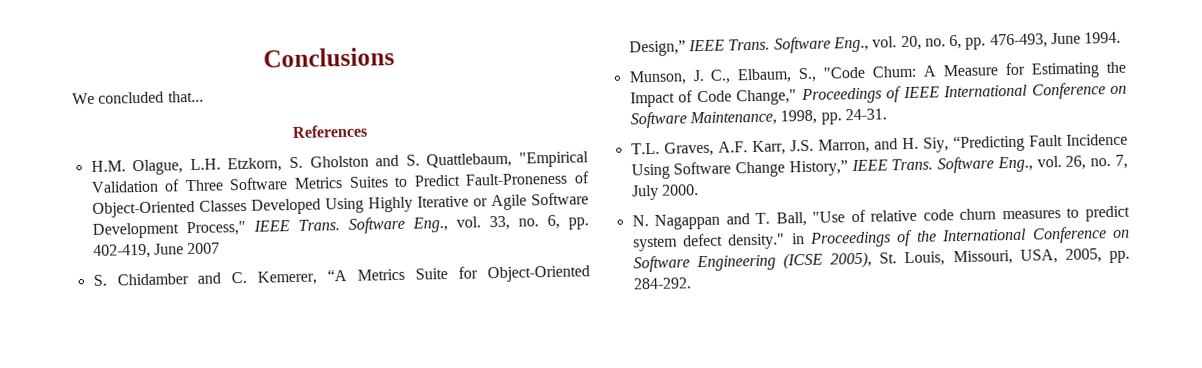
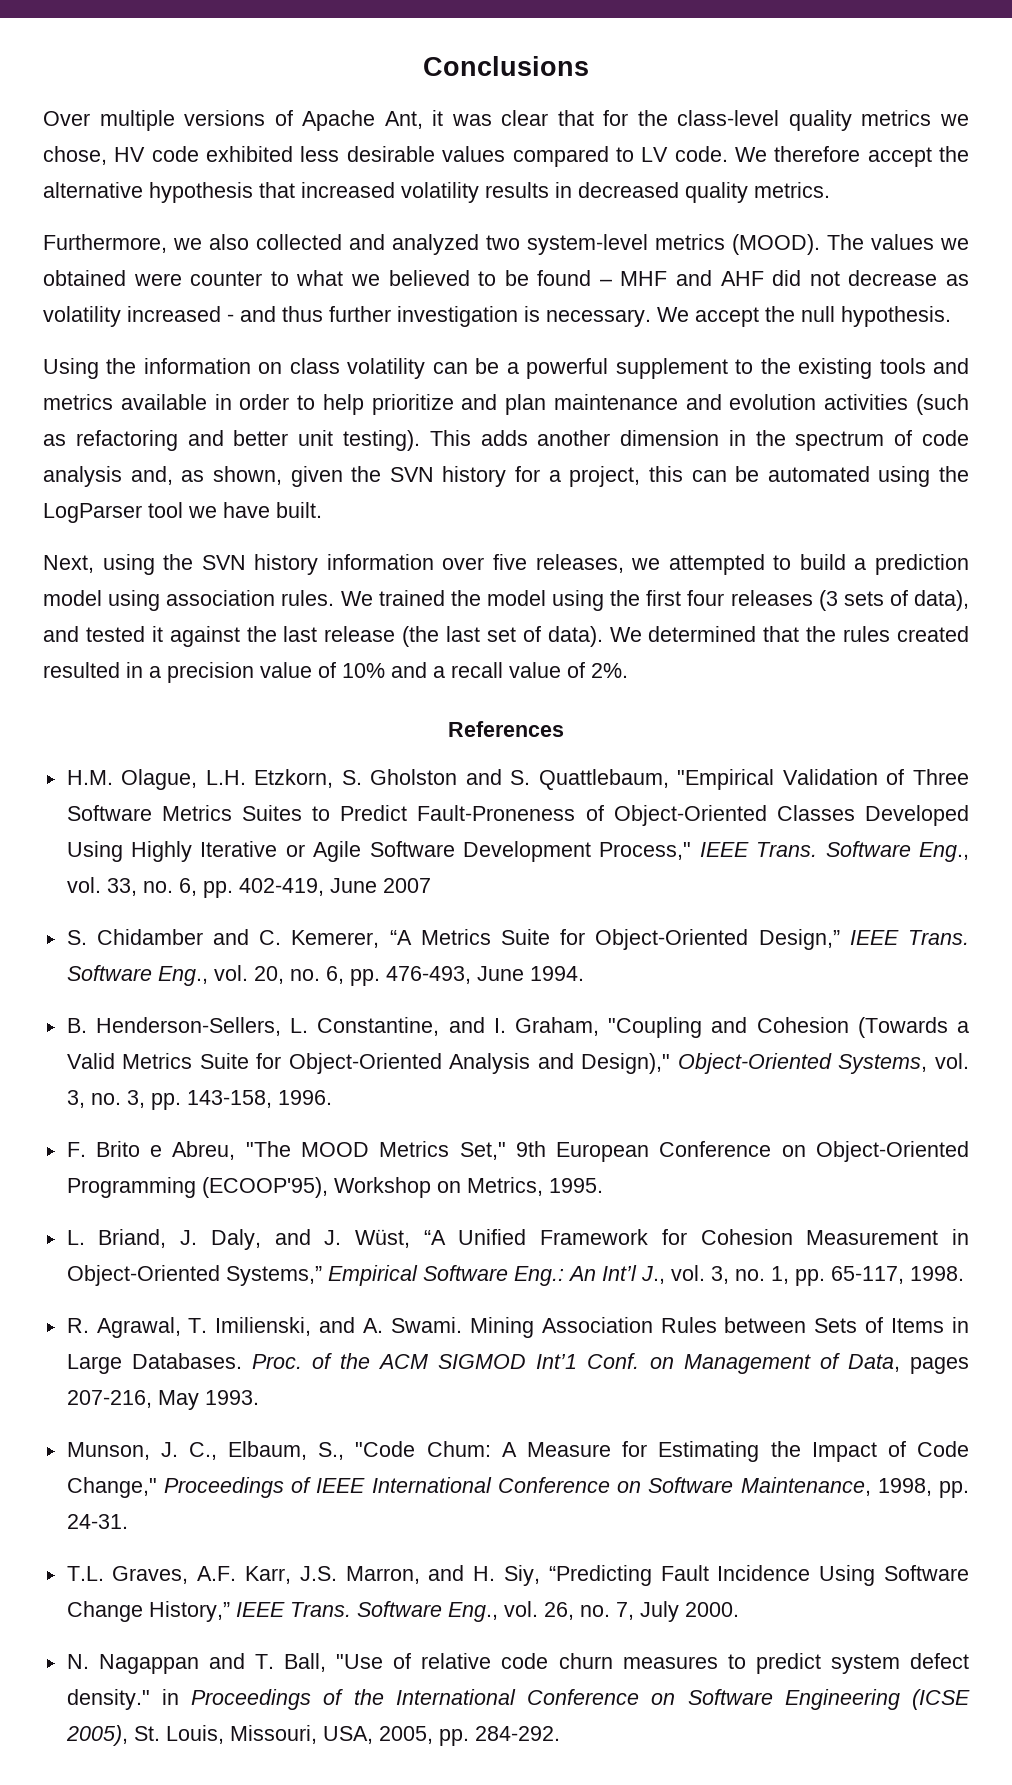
- We concluded that...
+ Over multiple versions of Apache Ant, it was clear that for the class-level quality metrics we chose, HV code exhibited less desirable values compared to LV code. We therefore accept the alternative hypothesis that increased volatility results in decreased quality metrics.
+ Furthermore, we also collected and analyzed two system-level metrics (MOOD). The values we obtained were counter to what we believed to be found – MHF and AHF did not decrease as volatility increased - and thus further investigation is necessary. We accept the null hypothesis.
+ Using the information on class volatility can be a powerful supplement to the existing tools and metrics available in order to help prioritize and plan maintenance and evolution activities (such as refactoring and better unit testing). This adds another dimension in the spectrum of code analysis and, as shown, given the SVN history for a project, this can be automated using the LogParser tool we have built.
+ Next, using the SVN history information over five releases, we attempted to build a prediction model using association rules. We trained the model using the first four releases (3 sets of data), and tested it against the last release (the last set of data). We determined that the rules created resulted in a precision value of 10% and a recall value of 2%.
+ B. Henderson-Sellers, L. Constantine, and I. Graham, "Coupling and Cohesion (Towards a Valid Metrics Suite for Object-Oriented Analysis and Design)," Object-Oriented Systems, vol. 3, no. 3, pp. 143-158, 1996.
+ F. Brito e Abreu, "The MOOD Metrics Set," 9th European Conference on Object-Oriented Programming (ECOOP'95), Workshop on Metrics, 1995.
+ L. Briand, J. Daly, and J. Wüst, “A Unified Framework for Cohesion Measurement in Object-Oriented Systems,” Empirical Software Eng.: An Int’l J., vol. 3, no. 1, pp. 65-117, 1998.
+ R. Agrawal, T. Imilienski, and A. Swami. Mining Association Rules between Sets of Items in Large Databases. Proc. of the ACM SIGMOD Int’1 Conf. on Management of Data, pages 207-216, May 1993.

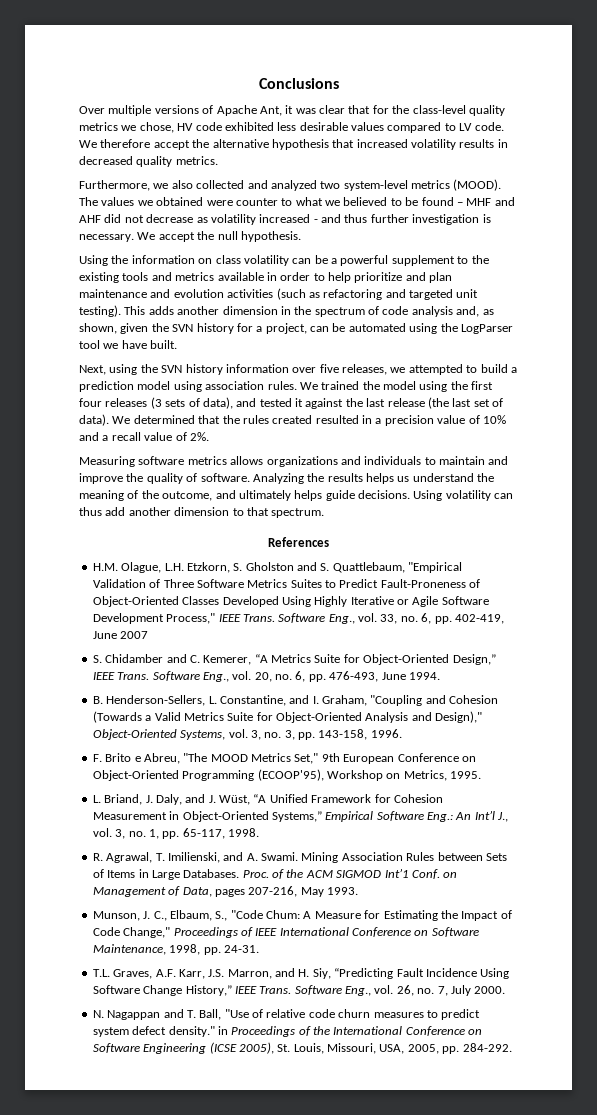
- Using the information on class volatility can be a powerful supplement to the existing tools and metrics available in order to help prioritize and plan maintenance and evolution activities (such as refactoring and better unit testing).
+ Using the information on class volatility can be a powerful supplement to the existing tools and metrics available in order to help prioritize and plan maintenance and evolution activities (such as refactoring and targeted unit testing).
- This adds another dimension in the spectrum of code analysis and, as shown, given the SVN history for a project, this can be automated using the LogParser tool we have built.
+ This adds another dimension in the spectrum of code analysis and, as shown, given the SVN history for a project, can be automated using the LogParser tool we have built.
+ Measuring software metrics allows organizations and individuals to maintain and improve the quality of software. Analyzing the results helps us understand the meaning of the outcome, and ultimately helps guide decisions. Using volatility can thus add another dimension to that spectrum.

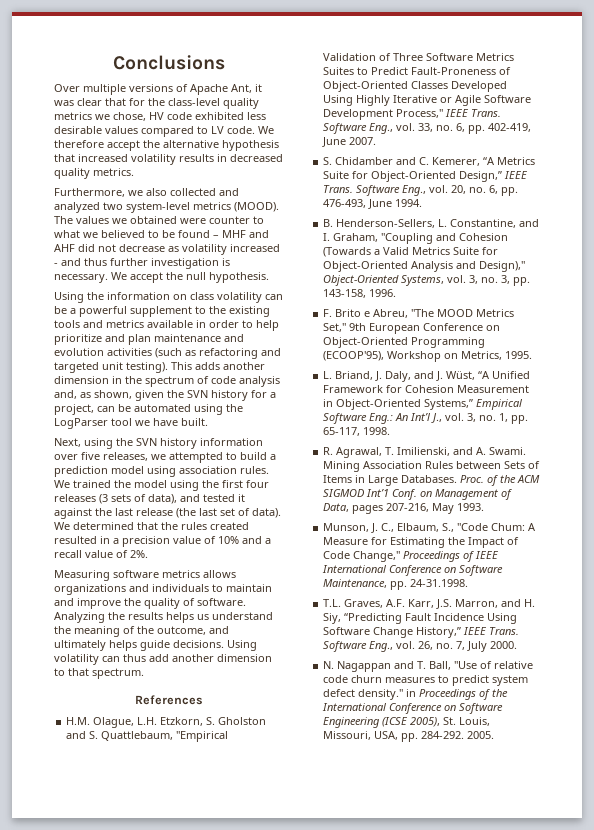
- Software Eng., vol. 33, no. 6, pp. 402-419, June 2007
+ Software Eng., vol. 33, no. 6, pp. 402-419, June 2007.
- Munson, J. C., Elbaum, S., "Code Chum: A Measure for Estimating the Impact of Code Change," Proceedings of IEEE International Conference on Software Maintenance, 1998, pp. 24-31.
+ Munson, J. C., Elbaum, S., "Code Chum: A Measure for Estimating the Impact of Code Change," Proceedings of IEEE International Conference on Software Maintenance, pp. 24-31.1998.
- N. Nagappan and T. Ball, "Use of relative code churn measures to predict system defect density." in Proceedings of the International Conference on Software Engineering (ICSE 2005), St. Louis, Missouri, USA, 2005, pp. 284-292.
+ N. Nagappan and T. Ball, "Use of relative code churn measures to predict system defect density." in Proceedings of the International Conference on Software Engineering (ICSE 2005), St. Louis, Missouri, USA, pp. 284-292.
+ 2005.

